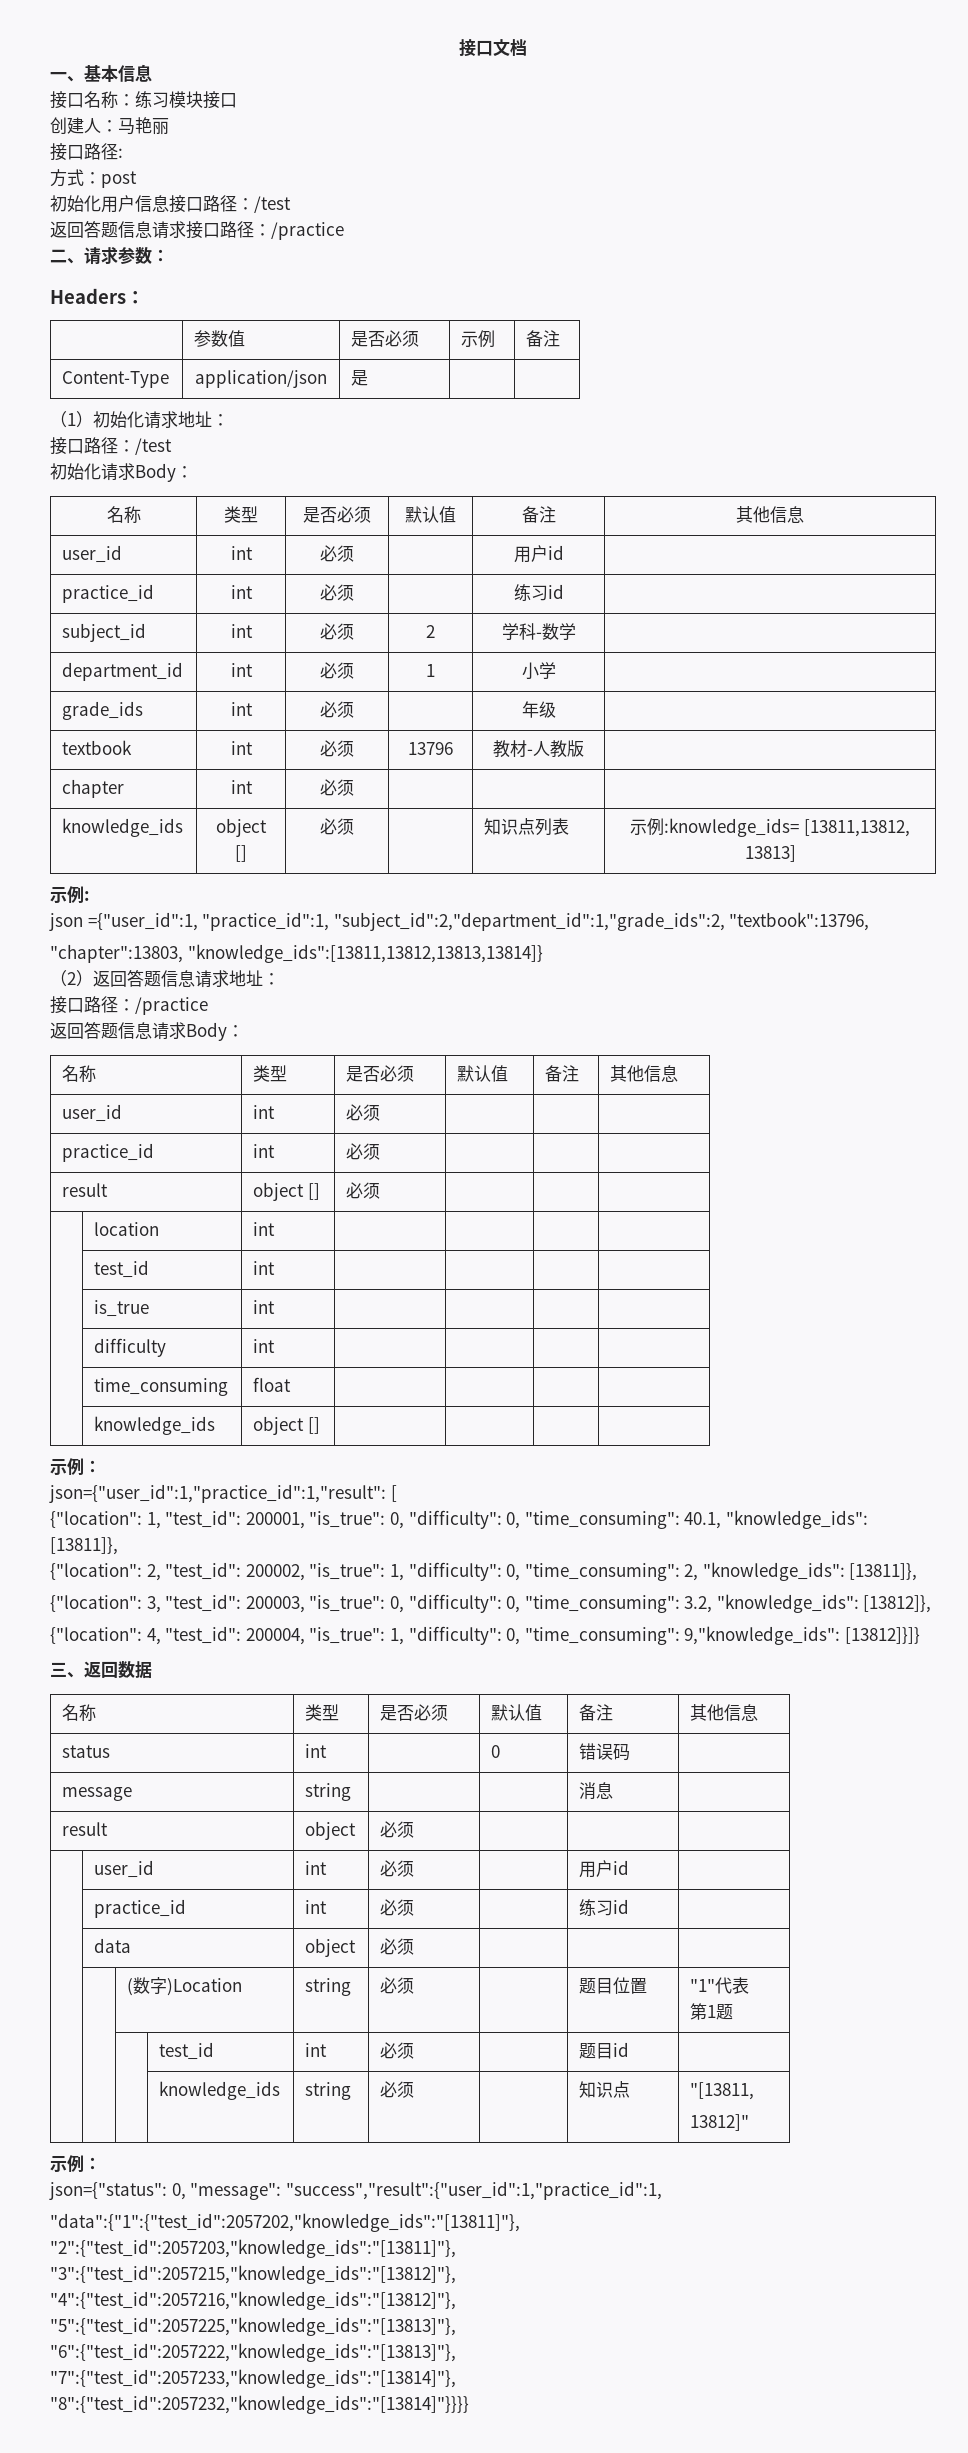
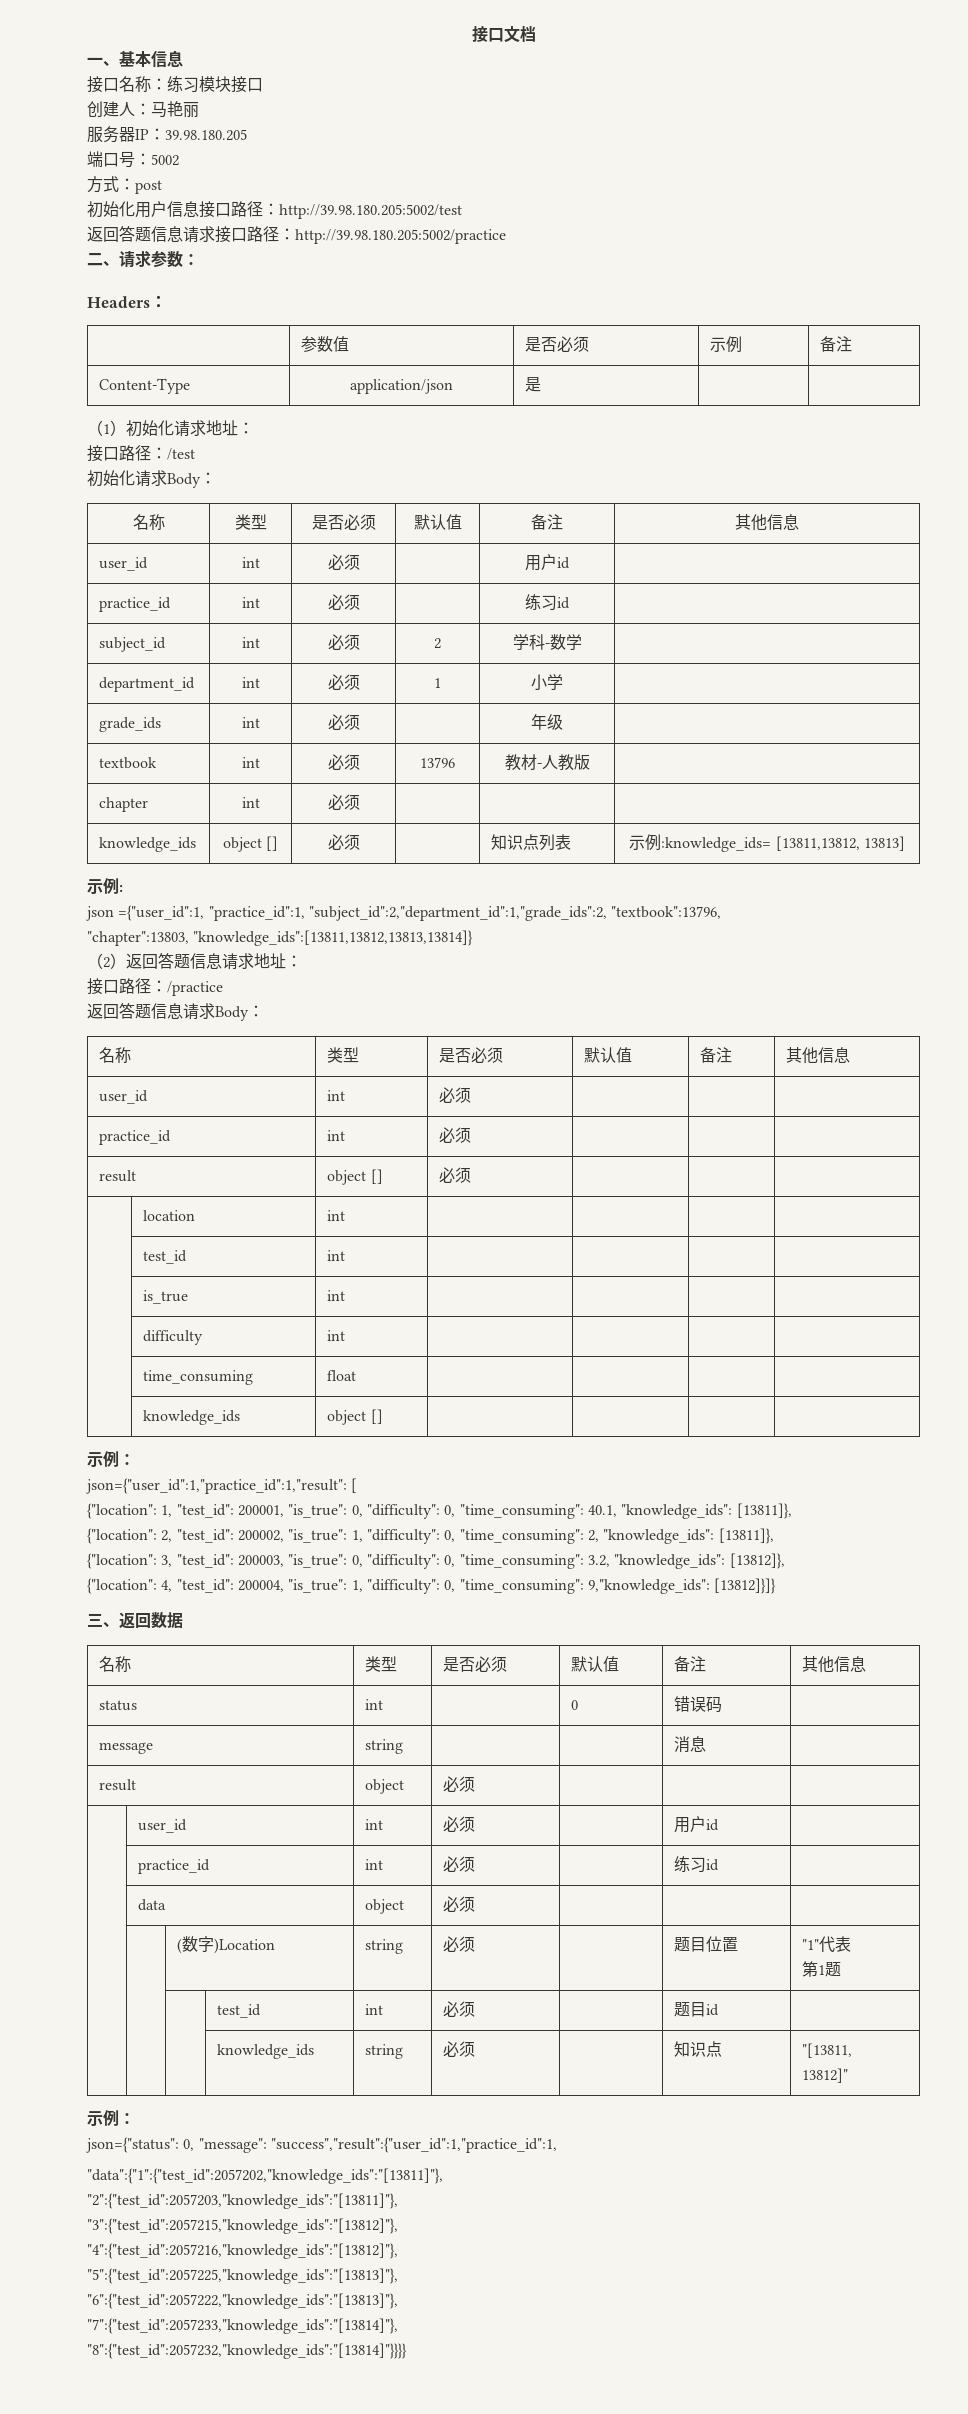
  创建人：马艳丽
- 接口路径:
+ 服务器IP：39.98.180.205
+ 端口号：5002
- 初始化用户信息接口路径：/test
+ 初始化用户信息接口路径：http://39.98.180.205:5002/test
- 返回答题信息请求接口路径：/practice
+ 返回答题信息请求接口路径：http://39.98.180.205:5002/practice

